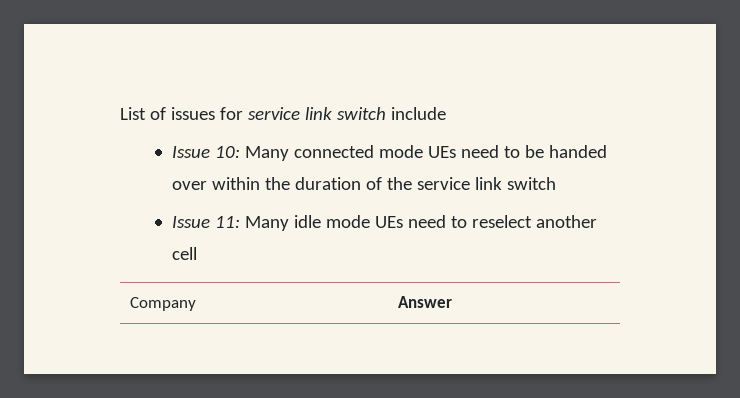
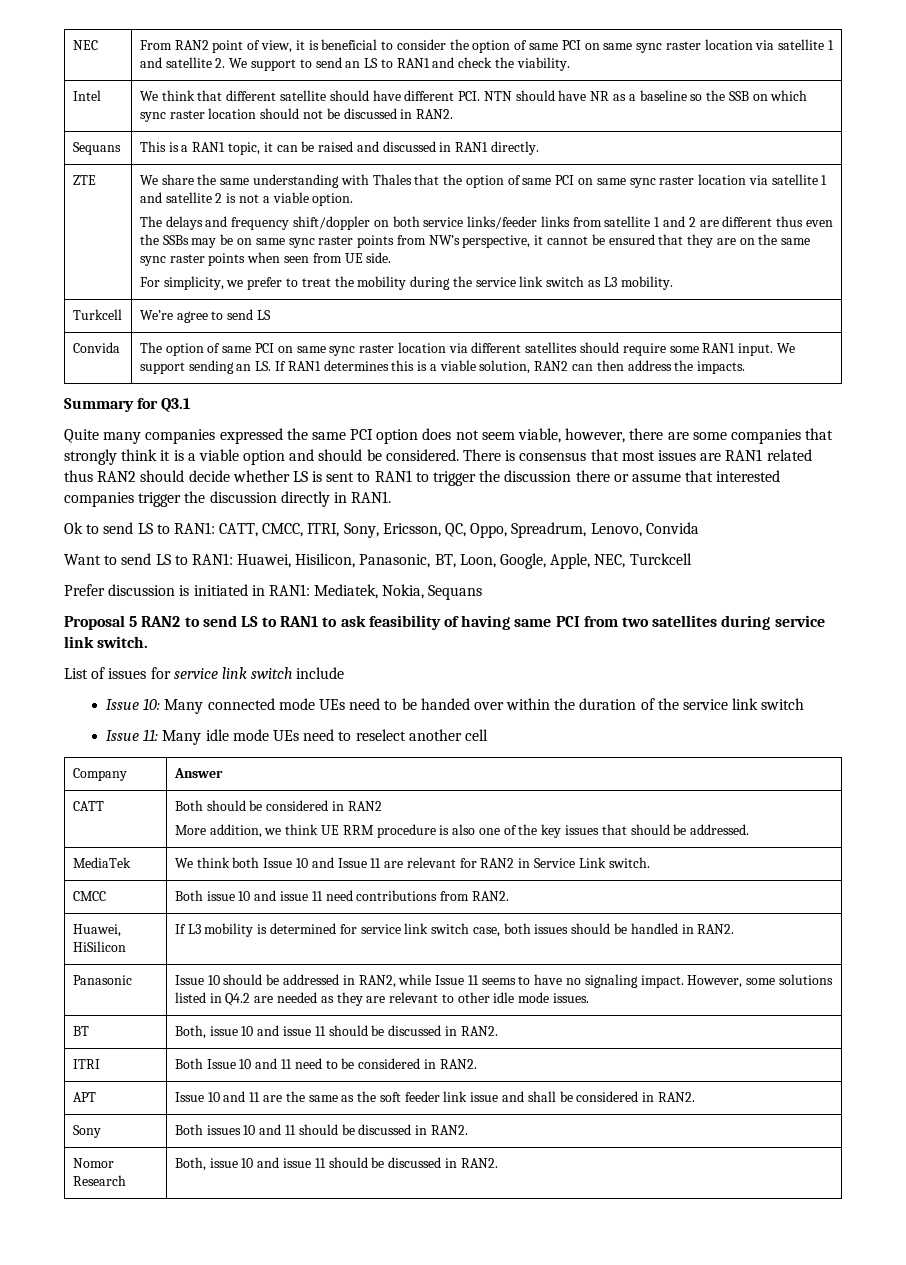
+ NEC | From RAN2 point of view, it is beneficial to consider the option of same PCI on same sync raster location via satellite 1 and satellite 2. We support to send an LS to RAN1 and check the viability.
+ Intel | We think that different satellite should have different PCI. NTN should have NR as a baseline so the SSB on which sync raster location should not be discussed in RAN2.
+ Sequans | This is a RAN1 topic, it can be raised and discussed in RAN1 directly.
+ ZTE | We share the same understanding with Thales that the option of same PCI on same sync raster location via satellite 1 and satellite 2 is not a viable option.
+ The delays and frequency shift/doppler on both service links/feeder links from satellite 1 and 2 are different thus even the SSBs may be on same sync raster points from NW’s perspective, it cannot be ensured that they are on the same sync raster points when seen from UE side.
+ For simplicity, we prefer to treat the mobility during the service link switch as L3 mobility.
+ Turkcell | We’re agree to send LS
+ Convida | The option of same PCI on same sync raster location via different satellites should require some RAN1 input. We support sending an LS. If RAN1 determines this is a viable solution, RAN2 can then address the impacts.
+ Summary for Q3.1
+ Quite many companies expressed the same PCI option does not seem viable, however, there are some companies that strongly think it is a viable option and should be considered. There is consensus that most issues are RAN1 related thus RAN2 should decide whether LS is sent to RAN1 to trigger the discussion there or assume that interested companies trigger the discussion directly in RAN1.
+ Ok to send LS to RAN1: CATT, CMCC, ITRI, Sony, Ericsson, QC, Oppo, Spreadrum, Lenovo, Convida
+ Want to send LS to RAN1: Huawei, Hisilicon, Panasonic, BT, Loon, Google, Apple, NEC, Turckcell
+ Prefer discussion is initiated in RAN1: Mediatek, Nokia, Sequans
+ Proposal 5 RAN2 to send LS to RAN1 to ask feasibility of having same PCI from two satellites during service link switch.
+ CATT | Both should be considered in RAN2
+ More addition, we think UE RRM procedure is also one of the key issues that should be addressed.
+ MediaTek | We think both Issue 10 and Issue 11 are relevant for RAN2 in Service Link switch.
+ CMCC | Both issue 10 and issue 11 need contributions from RAN2.
+ Huawei, HiSilicon | If L3 mobility is determined for service link switch case, both issues should be handled in RAN2.
+ Panasonic | Issue 10 should be addressed in RAN2, while Issue 11 seems to have no signaling impact. However, some solutions listed in Q4.2 are needed as they are relevant to other idle mode issues.
+ BT | Both, issue 10 and issue 11 should be discussed in RAN2.
+ ITRI | Both Issue 10 and 11 need to be considered in RAN2.
+ APT | Issue 10 and 11 are the same as the soft feeder link issue and shall be considered in RAN2.
+ Sony | Both issues 10 and 11 should be discussed in RAN2.
+ Nomor Research | Both, issue 10 and issue 11 should be discussed in RAN2.

